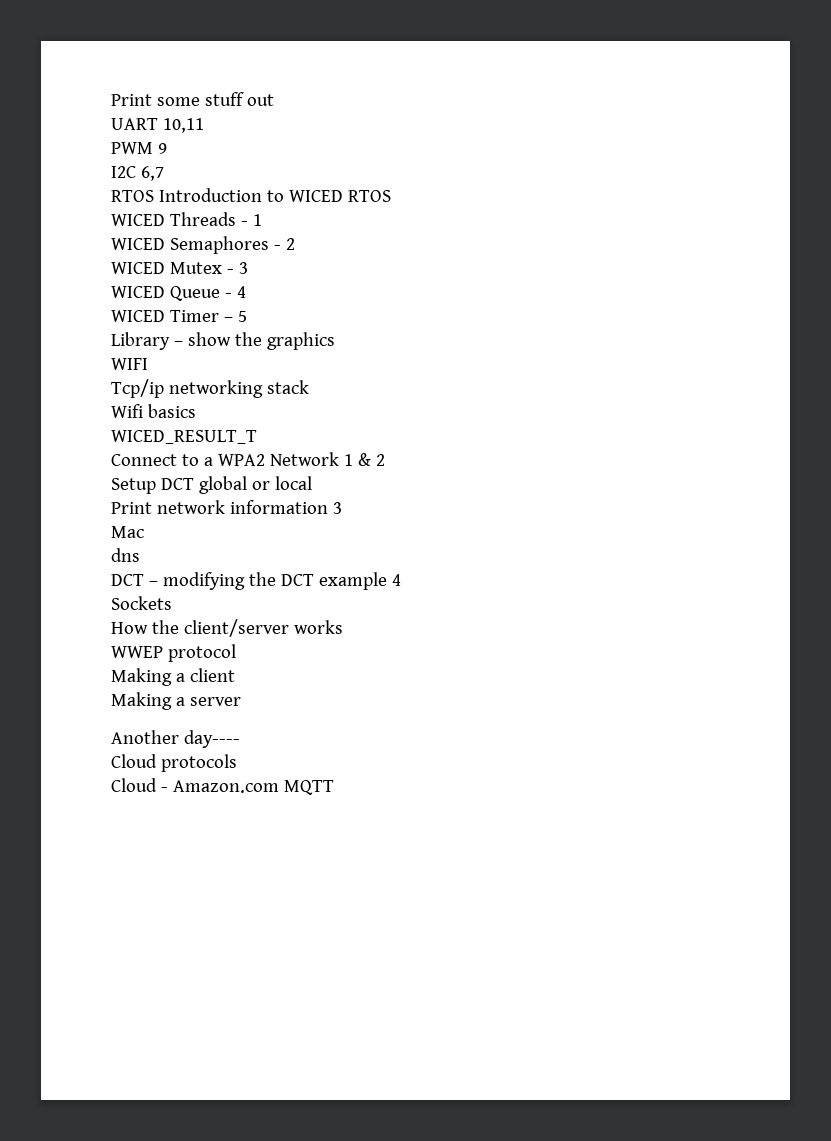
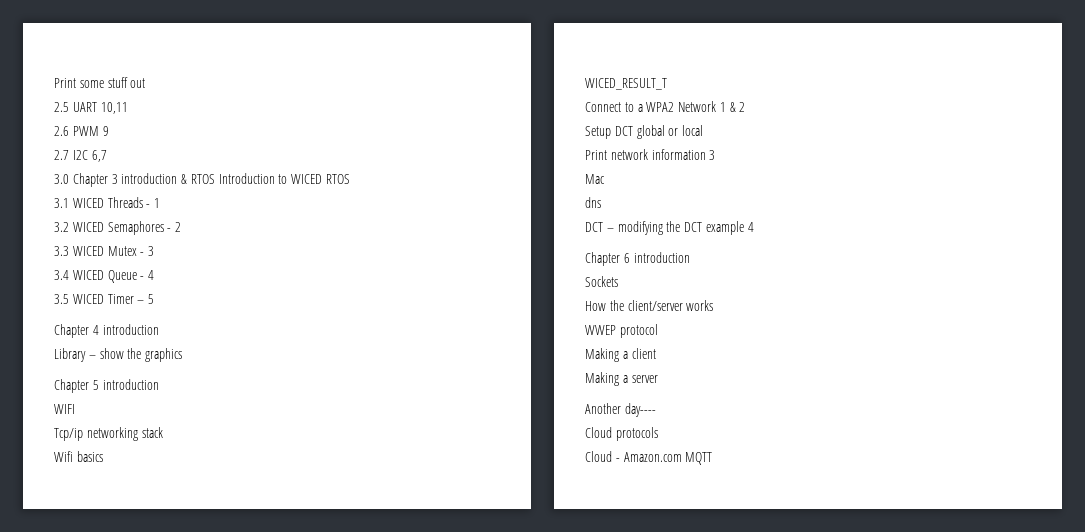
- UART 10,11
+ 2.5 UART 10,11
- PWM 9
+ 2.6 PWM 9
- I2C 6,7
+ 2.7 I2C 6,7
- RTOS Introduction to WICED RTOS
+ 3.0 Chapter 3 introduction & RTOS Introduction to WICED RTOS
- WICED Threads - 1
+ 3.1 WICED Threads - 1
- WICED Semaphores - 2
+ 3.2 WICED Semaphores - 2
- WICED Mutex - 3
+ 3.3 WICED Mutex - 3
- WICED Queue - 4
+ 3.4 WICED Queue - 4
- WICED Timer – 5
+ 3.5 WICED Timer – 5
+ Chapter 4 introduction
+ Chapter 5 introduction
+ Chapter 6 introduction

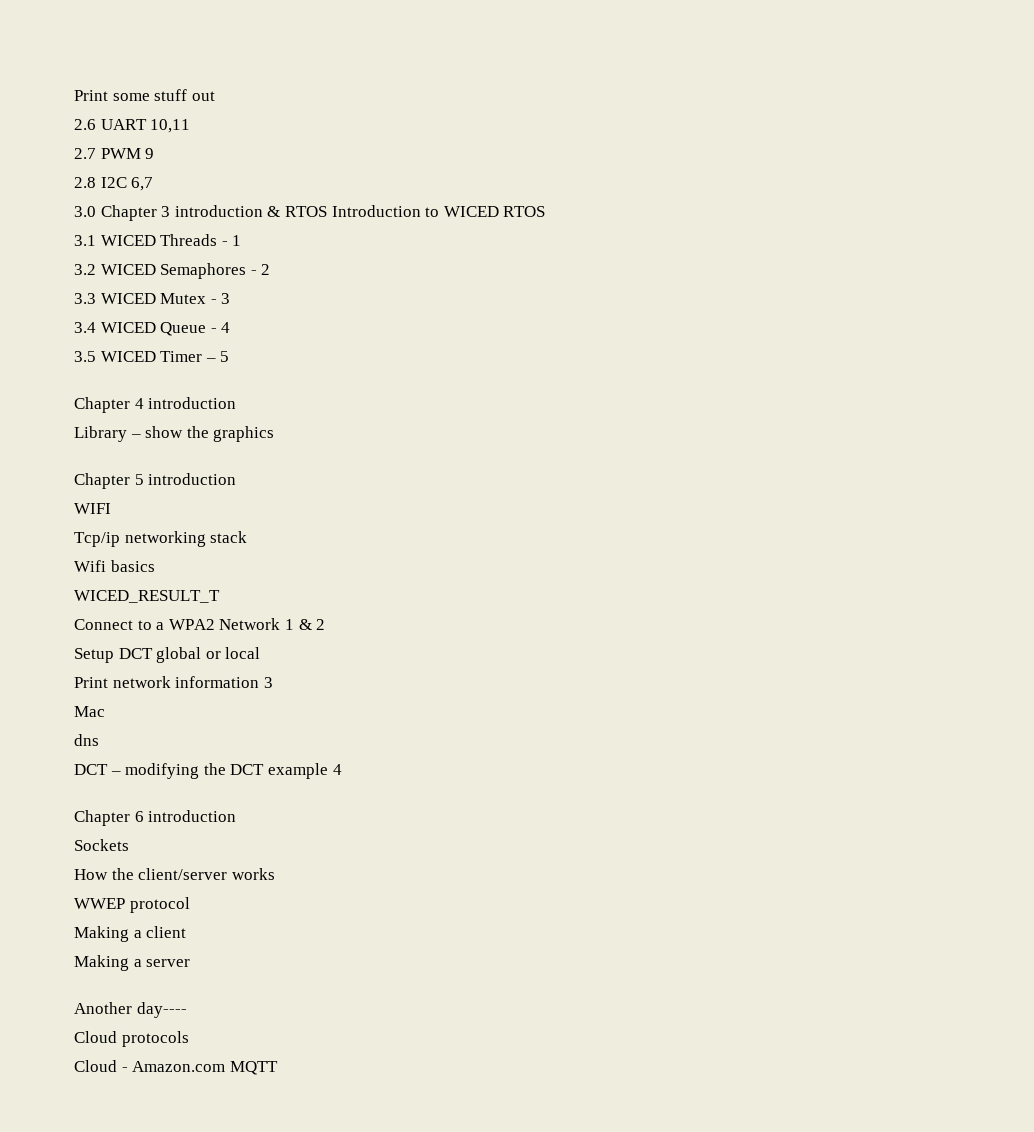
- 2.5 UART 10,11
+ 2.6 UART 10,11
- 2.6 PWM 9
+ 2.7 PWM 9
- 2.7 I2C 6,7
+ 2.8 I2C 6,7

